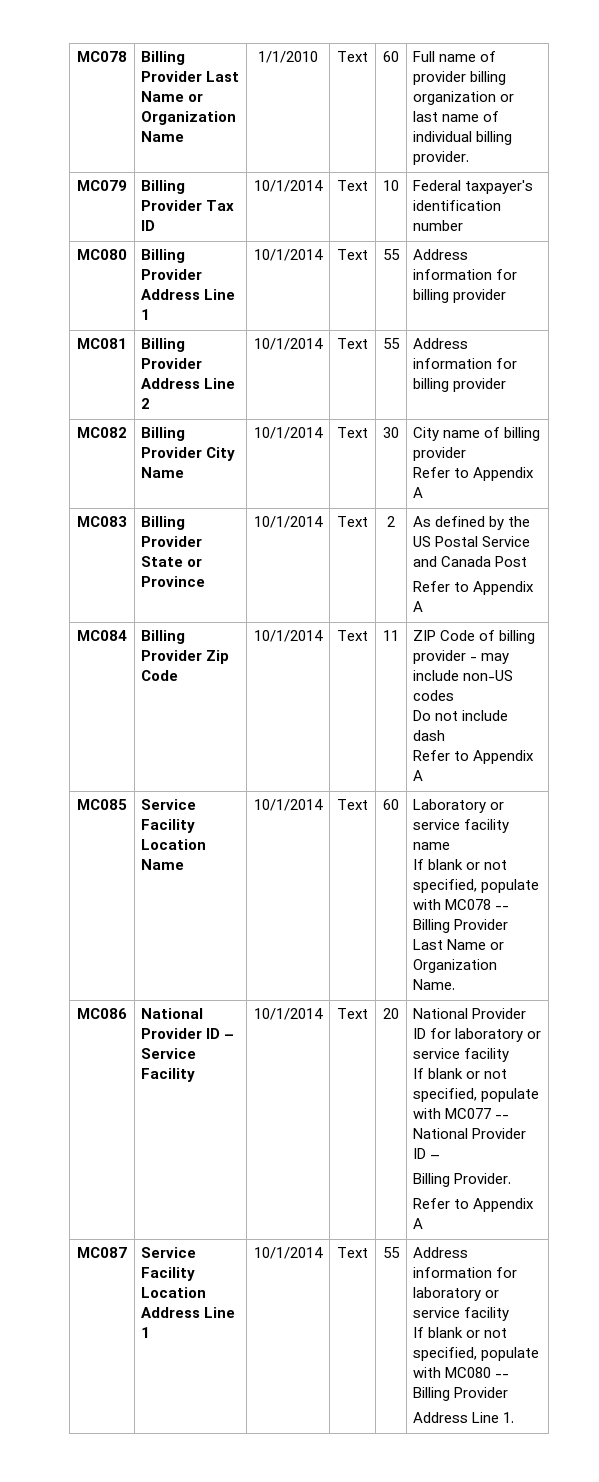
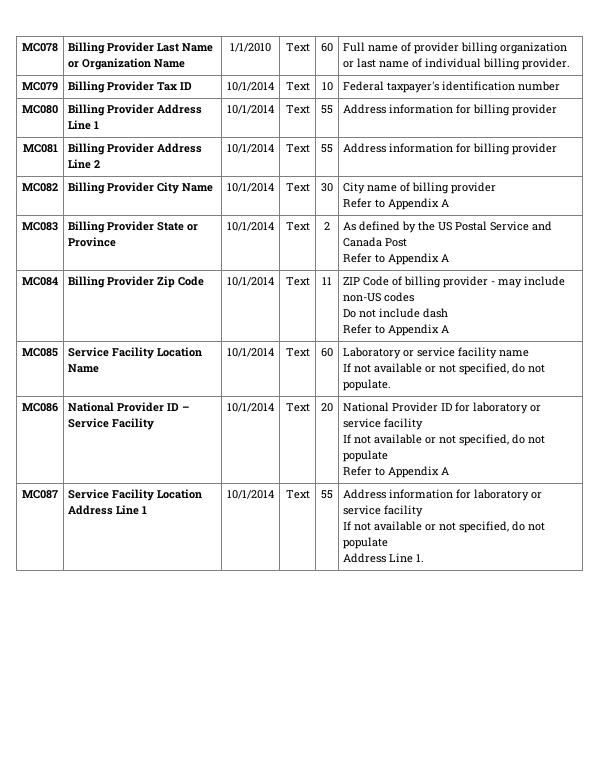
  MC085 | Service Facility Location Name | 10/1/2014 | Text | 60 | Laboratory or service facility name
- If blank or not specified, populate with MC078 -- Billing Provider Last Name or Organization Name.
+ If not available or not specified, do not populate.
  MC086 | National Provider ID – Service Facility | 10/1/2014 | Text | 20 | National Provider ID for laboratory or service facility
- If blank or not specified, populate with MC077 -- National Provider ID –
- Billing Provider.
+ If not available or not specified, do not populate
  MC087 | Service Facility Location Address Line 1 | 10/1/2014 | Text | 55 | Address information for laboratory or service facility
- If blank or not specified, populate with MC080 -- Billing Provider
+ If not available or not specified, do not populate

